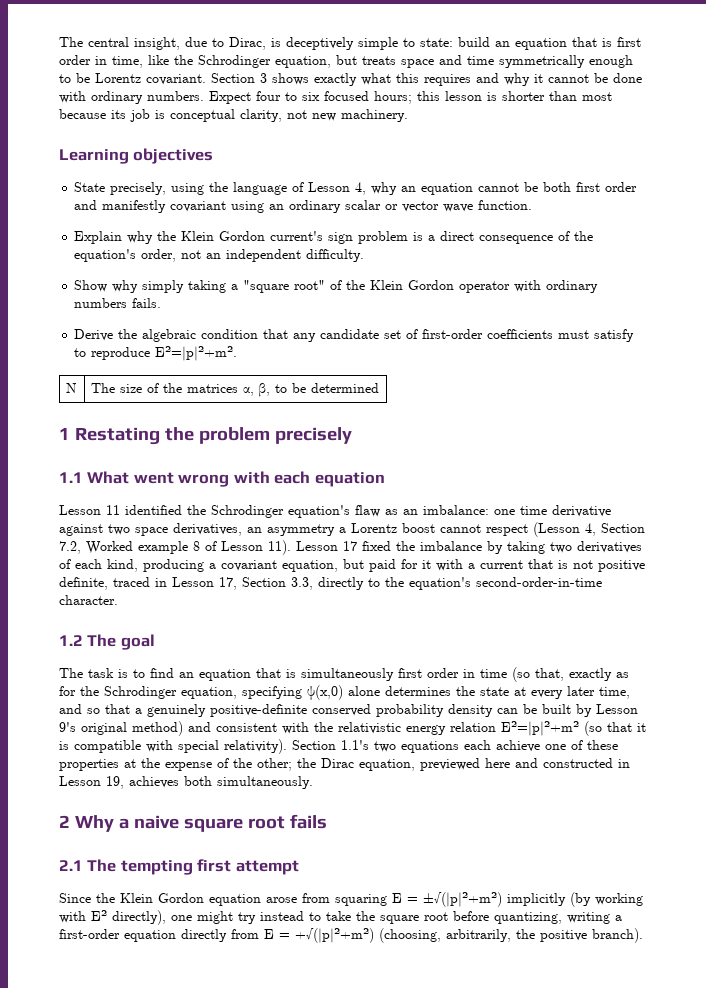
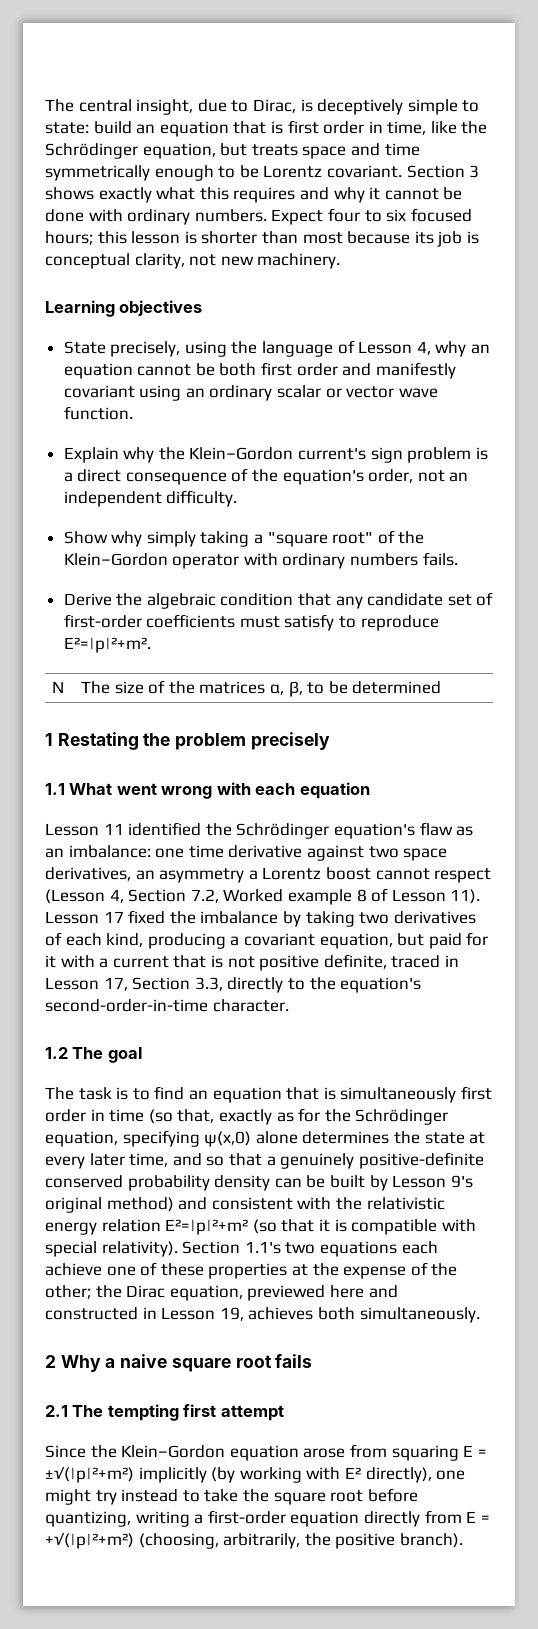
- The central insight, due to Dirac, is deceptively simple to state: build an equation that is first order in time, like the Schrodinger equation, but treats space and time symmetrically enough to be Lorentz covariant.
+ The central insight, due to Dirac, is deceptively simple to state: build an equation that is first order in time, like the Schrödinger equation, but treats space and time symmetrically enough to be Lorentz covariant.
- Explain why the Klein Gordon current's sign problem is a direct consequence of the equation's order, not an independent difficulty.
+ Explain why the Klein–Gordon current's sign problem is a direct consequence of the equation's order, not an independent difficulty.
- Show why simply taking a "square root" of the Klein Gordon operator with ordinary numbers fails.
+ Show why simply taking a "square root" of the Klein–Gordon operator with ordinary numbers fails.
- Lesson 11 identified the Schrodinger equation's flaw as an imbalance: one time derivative against two space derivatives, an asymmetry a Lorentz boost cannot respect (Lesson 4, Section 7.2, Worked example 8 of Lesson 11).
+ Lesson 11 identified the Schrödinger equation's flaw as an imbalance: one time derivative against two space derivatives, an asymmetry a Lorentz boost cannot respect (Lesson 4, Section 7.2, Worked example 8 of Lesson 11).
- The task is to find an equation that is simultaneously first order in time (so that, exactly as for the Schrodinger equation, specifying ψ(x,0) alone determines the state at every later time, and so that a genuinely positive-definite conserved probability density can be built by Lesson 9's original method) and consistent with the relativistic energy relation E²=|p|²+m² (so that it is compatible with special relativity).
+ The task is to find an equation that is simultaneously first order in time (so that, exactly as for the Schrödinger equation, specifying ψ(x,0) alone determines the state at every later time, and so that a genuinely positive-definite conserved probability density can be built by Lesson 9's original method) and consistent with the relativistic energy relation E²=|p|²+m² (so that it is compatible with special relativity).
- Since the Klein Gordon equation arose from squaring E = ±√(|p|²+m²) implicitly (by working with E² directly), one might try instead to take the square root before quantizing, writing a first-order equation directly from E = +√(|p|²+m²) (choosing, arbitrarily, the positive branch).
+ Since the Klein–Gordon equation arose from squaring E = ±√(|p|²+m²) implicitly (by working with E² directly), one might try instead to take the square root before quantizing, writing a first-order equation directly from E = +√(|p|²+m²) (choosing, arbitrarily, the positive branch).

